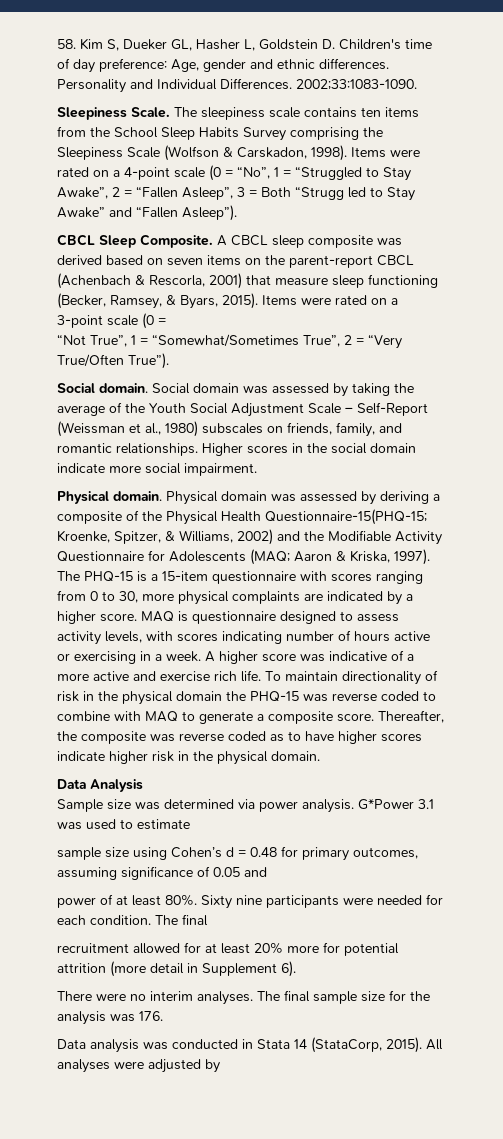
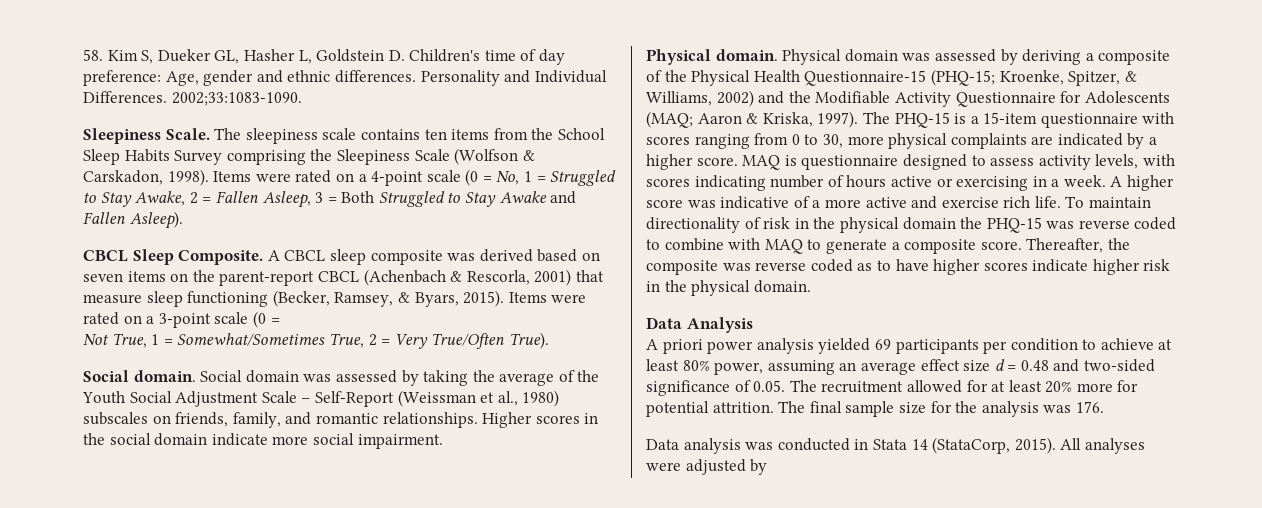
- Items were rated on a 4-point scale (0 = “No”, 1 = “Struggled to Stay Awake”, 2 = “Fallen Asleep”, 3 = Both “Strugg led to Stay Awake” and “Fallen Asleep”).
+ Items were rated on a 4-point scale (0 = No, 1 = Struggled to Stay Awake, 2 = Fallen Asleep, 3 = Both Struggled to Stay Awake and Fallen Asleep).
- “Not True”, 1 = “Somewhat/Sometimes True”, 2 = “Very True/Often True”).
+ Not True, 1 = Somewhat/Sometimes True, 2 = Very True/Often True).
- Physical domain was assessed by deriving a composite of the Physical Health Questionnaire-15(PHQ-15; Kroenke, Spitzer, & Williams, 2002) and the Modifiable Activity Questionnaire for Adolescents (MAQ; Aaron & Kriska, 1997).
+ Physical domain was assessed by deriving a composite of the Physical Health Questionnaire-15 (PHQ-15; Kroenke, Spitzer, & Williams, 2002) and the Modifiable Activity Questionnaire for Adolescents (MAQ; Aaron & Kriska, 1997).
- Sample size was determined via power analysis. G*Power 3.1 was used to estimate
- sample size using Cohen’s d = 0.48 for primary outcomes, assuming significance of 0.05 and
- power of at least 80%. Sixty nine participants were needed for each condition. The final
- recruitment allowed for at least 20% more for potential attrition (more detail in Supplement 6).
- There were no interim analyses.
+ A priori power analysis yielded 69 participants per condition to achieve at least 80% power, assuming an average effect size d = 0.48 and two-sided significance of 0.05. The recruitment allowed for at least 20% more for potential attrition.

